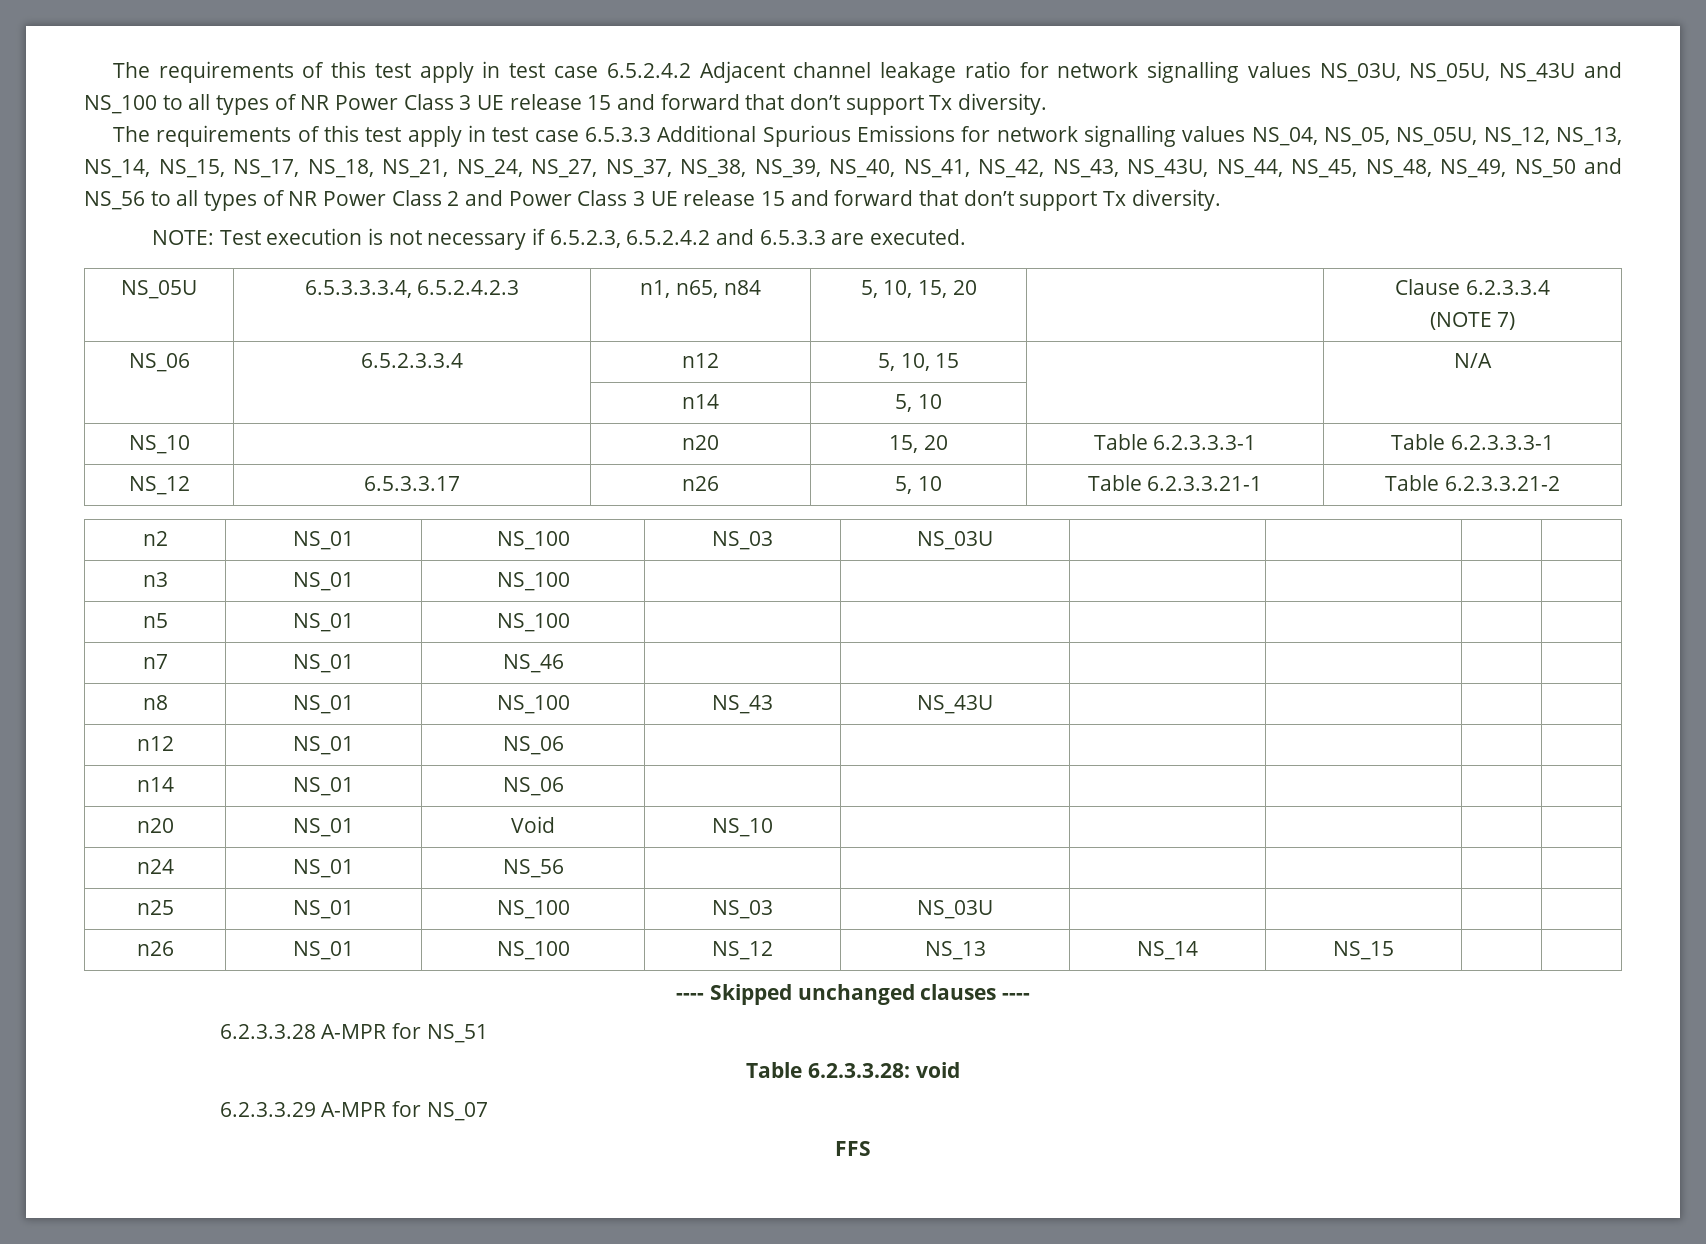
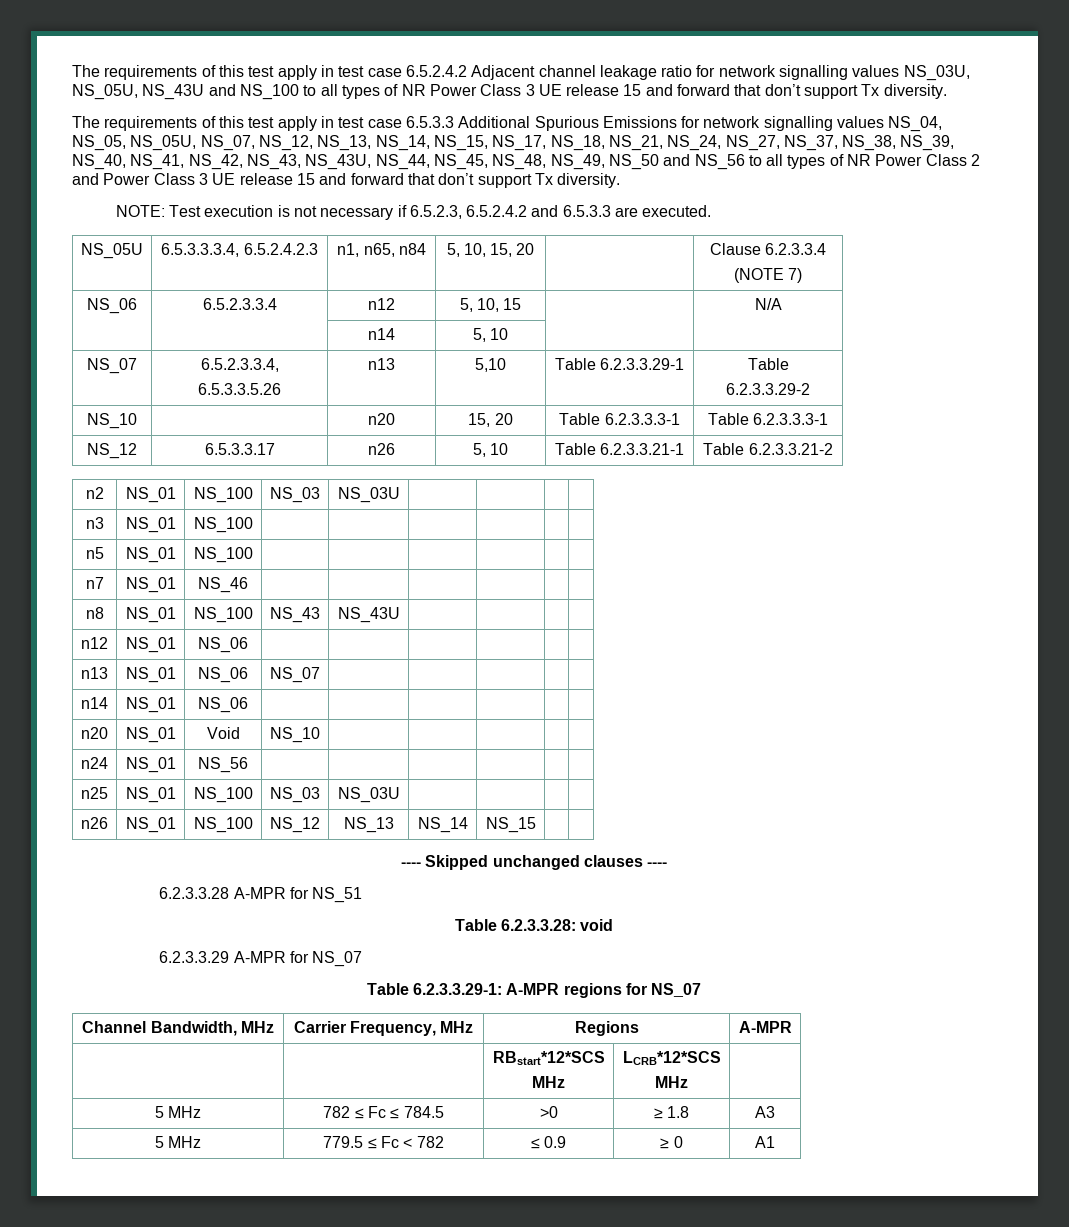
- The requirements of this test apply in test case 6.5.3.3 Additional Spurious Emissions for network signalling values NS_04, NS_05, NS_05U, NS_12, NS_13, NS_14, NS_15, NS_17, NS_18, NS_21, NS_24, NS_27, NS_37, NS_38, NS_39, NS_40, NS_41, NS_42, NS_43, NS_43U, NS_44, NS_45, NS_48, NS_49, NS_50 and NS_56 to all types of NR Power Class 2 and Power Class 3 UE release 15 and forward that don’t support Tx diversity.
+ The requirements of this test apply in test case 6.5.3.3 Additional Spurious Emissions for network signalling values NS_04, NS_05, NS_05U, NS_07, NS_12, NS_13, NS_14, NS_15, NS_17, NS_18, NS_21, NS_24, NS_27, NS_37, NS_38, NS_39, NS_40, NS_41, NS_42, NS_43, NS_43U, NS_44, NS_45, NS_48, NS_49, NS_50 and NS_56 to all types of NR Power Class 2 and Power Class 3 UE release 15 and forward that don’t support Tx diversity.
+ NS_07 | 6.5.2.3.3.4,
+ 6.5.3.3.5.26 | n13 | 5,10 | Table 6.2.3.3.29-1 | Table
+ 6.2.3.3.29-2
+ n13 | NS_01 | NS_06 | NS_07 | | | | |
- FFS
+ Table 6.2.3.3.29-1: A-MPR regions for NS_07
+ Channel Bandwidth, MHz | Carrier Frequency, MHz | Regions | A-MPR
+ | | RBstart*12*SCS
+ MHz | LCRB*12*SCS
+ MHz |
+ 5 MHz | 782 ≤ Fc ≤ 784.5 | >0 | ≥ 1.8 | A3
+ 5 MHz | 779.5 ≤ Fc < 782 | ≤ 0.9 | ≥ 0 | A1

